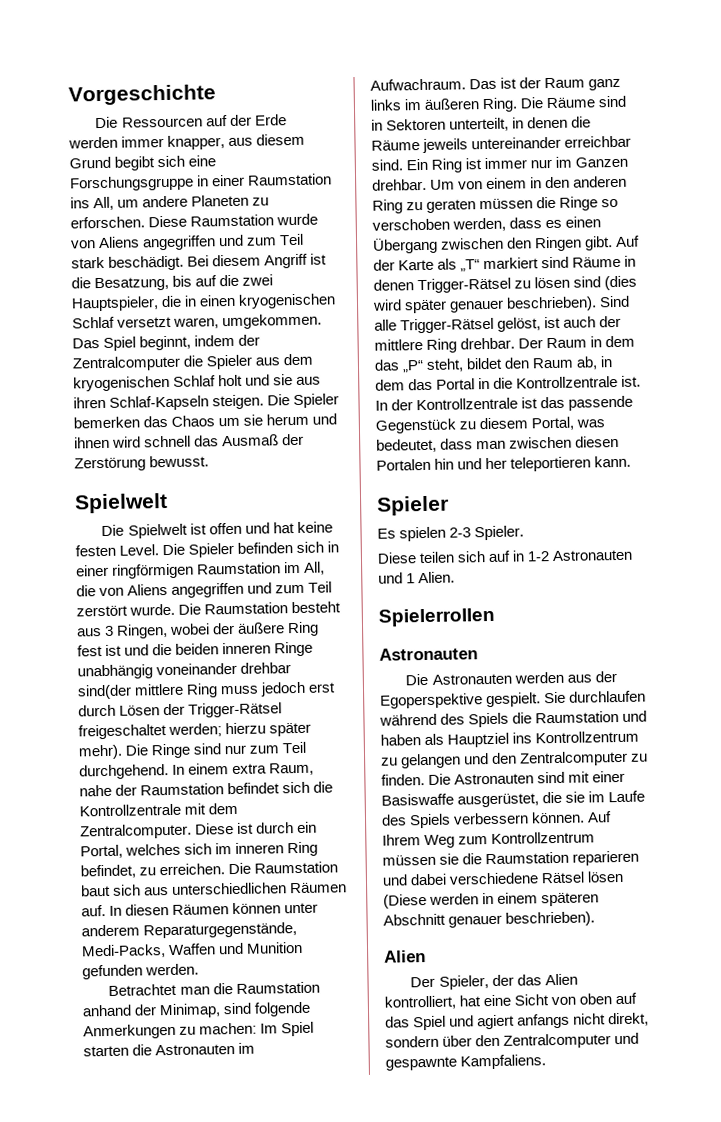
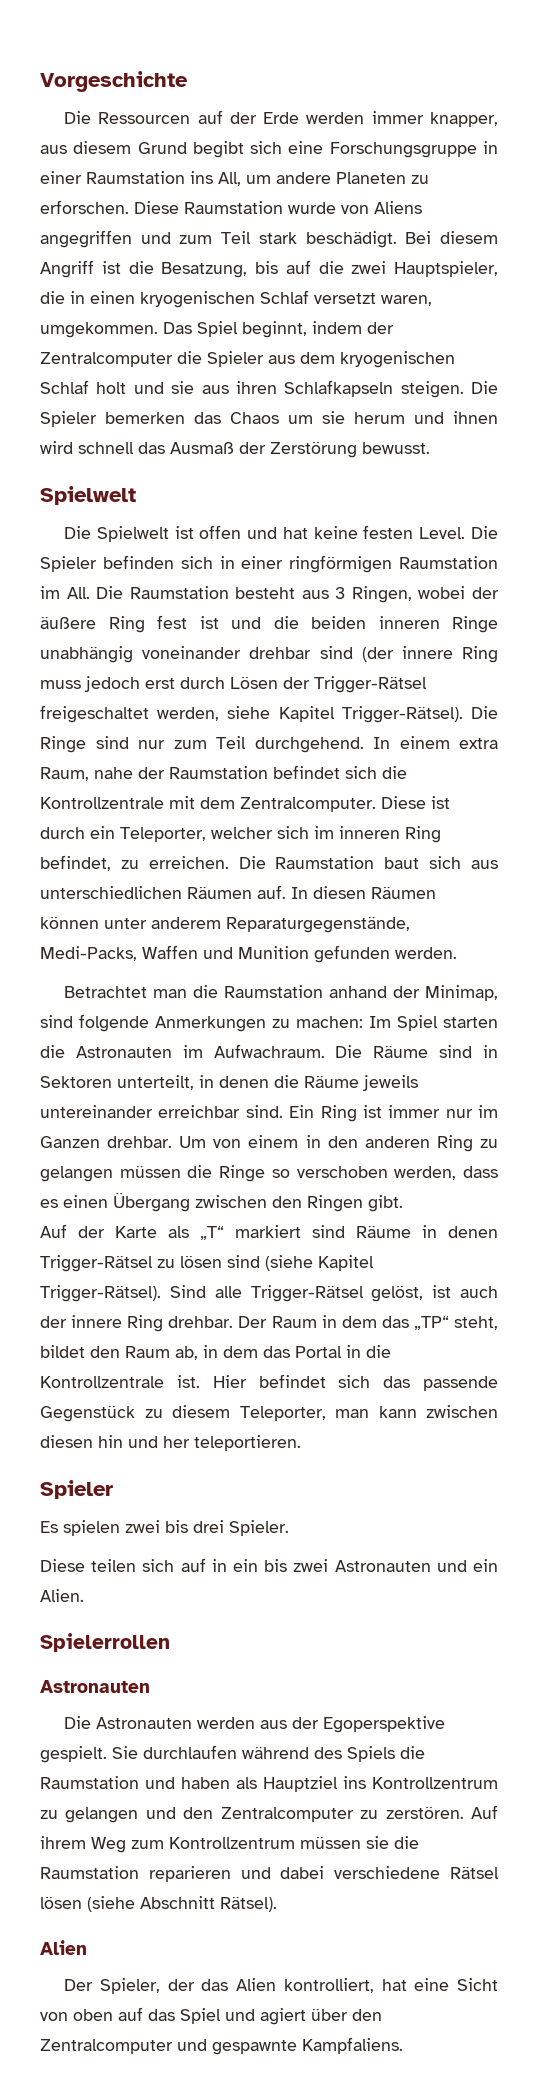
- Das Spiel beginnt, indem der Zentralcomputer die Spieler aus dem kryogenischen Schlaf holt und sie aus ihren Schlaf-Kapseln steigen.
+ Das Spiel beginnt, indem der Zentralcomputer die Spieler aus dem kryogenischen Schlaf holt und sie aus ihren Schlafkapseln steigen.
- Die Spieler befinden sich in einer ringförmigen Raumstation im All, die von Aliens angegriffen und zum Teil zerstört wurde. Die Raumstation besteht aus 3 Ringen, wobei der äußere Ring fest ist und die beiden inneren Ringe unabhängig voneinander drehbar sind(der mittlere Ring muss jedoch erst durch Lösen der Trigger-Rätsel freigeschaltet werden; hierzu später mehr).
+ Die Spieler befinden sich in einer ringförmigen Raumstation im All. Die Raumstation besteht aus 3 Ringen, wobei der äußere Ring fest ist und die beiden inneren Ringe unabhängig voneinander drehbar sind (der innere Ring muss jedoch erst durch Lösen der Trigger-Rätsel freigeschaltet werden, siehe Kapitel Trigger-Rätsel).
- Diese ist durch ein Portal, welches sich im inneren Ring befindet, zu erreichen.
+ Diese ist durch ein Teleporter, welcher sich im inneren Ring befindet, zu erreichen.
- Das ist der Raum ganz links im äußeren Ring.
- Um von einem in den anderen Ring zu geraten müssen die Ringe so verschoben werden, dass es einen Übergang zwischen den Ringen gibt. Auf der Karte als „T“ markiert sind Räume in denen Trigger-Rätsel zu lösen sind (dies wird später genauer beschrieben).
+ Um von einem in den anderen Ring zu gelangen müssen die Ringe so verschoben werden, dass es einen Übergang zwischen den Ringen gibt.
+ Auf der Karte als „T“ markiert sind Räume in denen Trigger-Rätsel zu lösen sind (siehe Kapitel Trigger-Rätsel).
- Sind alle Trigger-Rätsel gelöst, ist auch der mittlere Ring drehbar.
+ Sind alle Trigger-Rätsel gelöst, ist auch der innere Ring drehbar.
- Der Raum in dem das „P“ steht, bildet den Raum ab, in dem das Portal in die Kontrollzentrale ist.
+ Der Raum in dem das „TP“ steht, bildet den Raum ab, in dem das Portal in die Kontrollzentrale ist.
- In der Kontrollzentrale ist das passende Gegenstück zu diesem Portal, was bedeutet, dass man zwischen diesen Portalen hin und her teleportieren kann.
+ Hier befindet sich das passende Gegenstück zu diesem Teleporter, man kann zwischen diesen hin und her teleportieren.
- Es spielen 2-3 Spieler.
+ Es spielen zwei bis drei Spieler.
- Diese teilen sich auf in 1-2 Astronauten und 1 Alien.
+ Diese teilen sich auf in ein bis zwei Astronauten und ein Alien.
- Sie durchlaufen während des Spiels die Raumstation und haben als Hauptziel ins Kontrollzentrum zu gelangen und den Zentralcomputer zu finden. Die Astronauten sind mit einer Basiswaffe ausgerüstet, die sie im Laufe des Spiels verbessern können. Auf Ihrem Weg zum Kontrollzentrum müssen sie die Raumstation reparieren und dabei verschiedene Rätsel lösen (Diese werden in einem späteren Abschnitt genauer beschrieben).
+ Sie durchlaufen während des Spiels die Raumstation und haben als Hauptziel ins Kontrollzentrum zu gelangen und den Zentralcomputer zu zerstören. Auf ihrem Weg zum Kontrollzentrum müssen sie die Raumstation reparieren und dabei verschiedene Rätsel lösen (siehe Abschnitt Rätsel).
- Der Spieler, der das Alien kontrolliert, hat eine Sicht von oben auf das Spiel und agiert anfangs nicht direkt, sondern über den Zentralcomputer und gespawnte Kampfaliens.
+ Der Spieler, der das Alien kontrolliert, hat eine Sicht von oben auf das Spiel und agiert über den Zentralcomputer und gespawnte Kampfaliens.

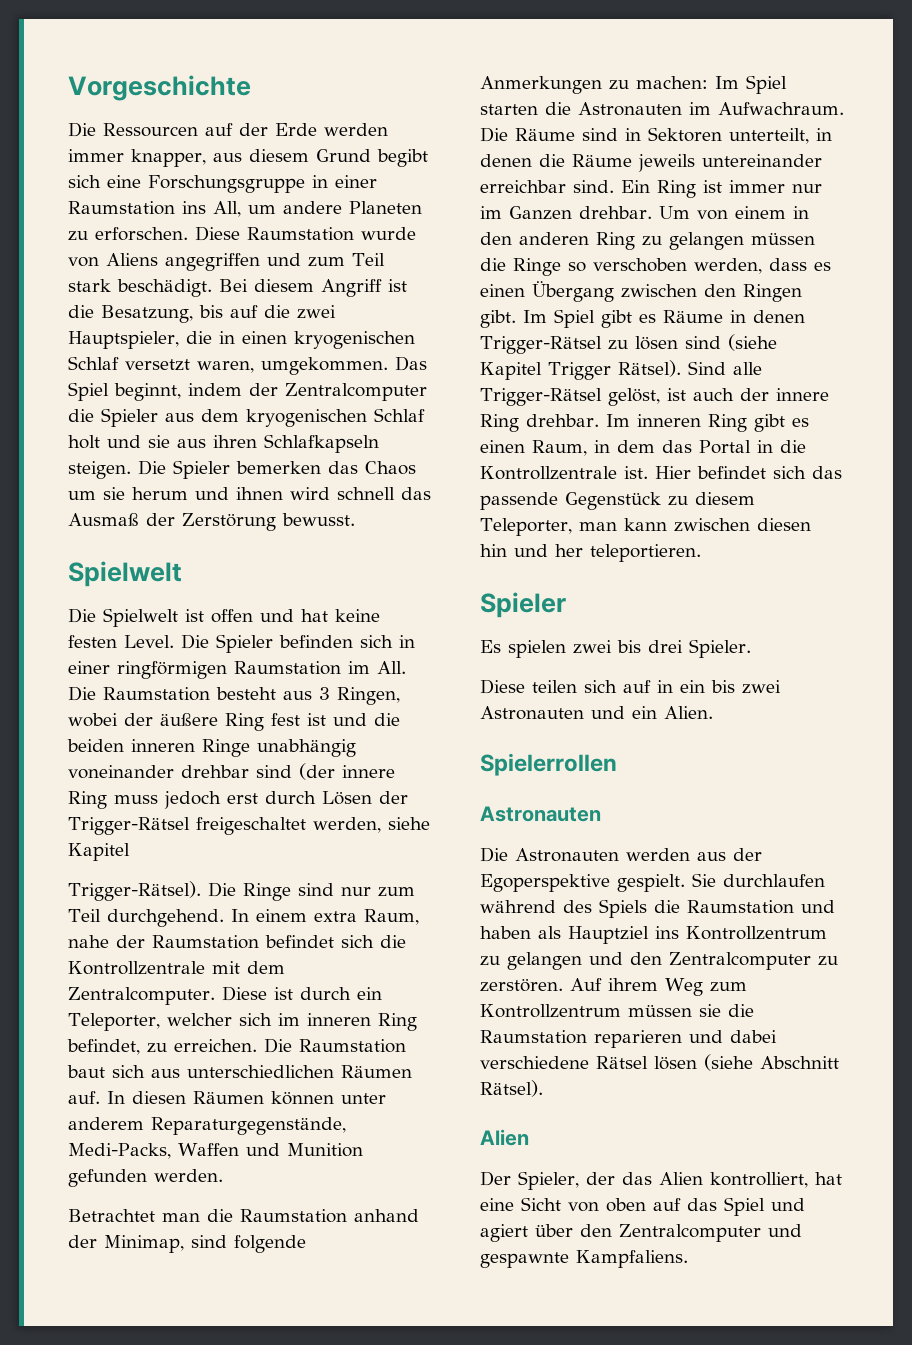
- Die Spieler befinden sich in einer ringförmigen Raumstation im All. Die Raumstation besteht aus 3 Ringen, wobei der äußere Ring fest ist und die beiden inneren Ringe unabhängig voneinander drehbar sind (der innere Ring muss jedoch erst durch Lösen der Trigger-Rätsel freigeschaltet werden, siehe Kapitel Trigger-Rätsel).
+ Die Spieler befinden sich in einer ringförmigen Raumstation im All. Die Raumstation besteht aus 3 Ringen, wobei der äußere Ring fest ist und die beiden inneren Ringe unabhängig voneinander drehbar sind (der innere Ring muss jedoch erst durch Lösen der Trigger-Rätsel freigeschaltet werden, siehe Kapitel
+ Trigger-Rätsel).
- Um von einem in den anderen Ring zu gelangen müssen die Ringe so verschoben werden, dass es einen Übergang zwischen den Ringen gibt.
- Auf der Karte als „T“ markiert sind Räume in denen Trigger-Rätsel zu lösen sind (siehe Kapitel Trigger-Rätsel).
+ Um von einem in den anderen Ring zu gelangen müssen die Ringe so verschoben werden, dass es einen Übergang zwischen den Ringen gibt. Im Spiel gibt es Räume in denen Trigger-Rätsel zu lösen sind (siehe Kapitel Trigger Rätsel).
- Der Raum in dem das „TP“ steht, bildet den Raum ab, in dem das Portal in die Kontrollzentrale ist.
+ Im inneren Ring gibt es einen Raum, in dem das Portal in die Kontrollzentrale ist.

